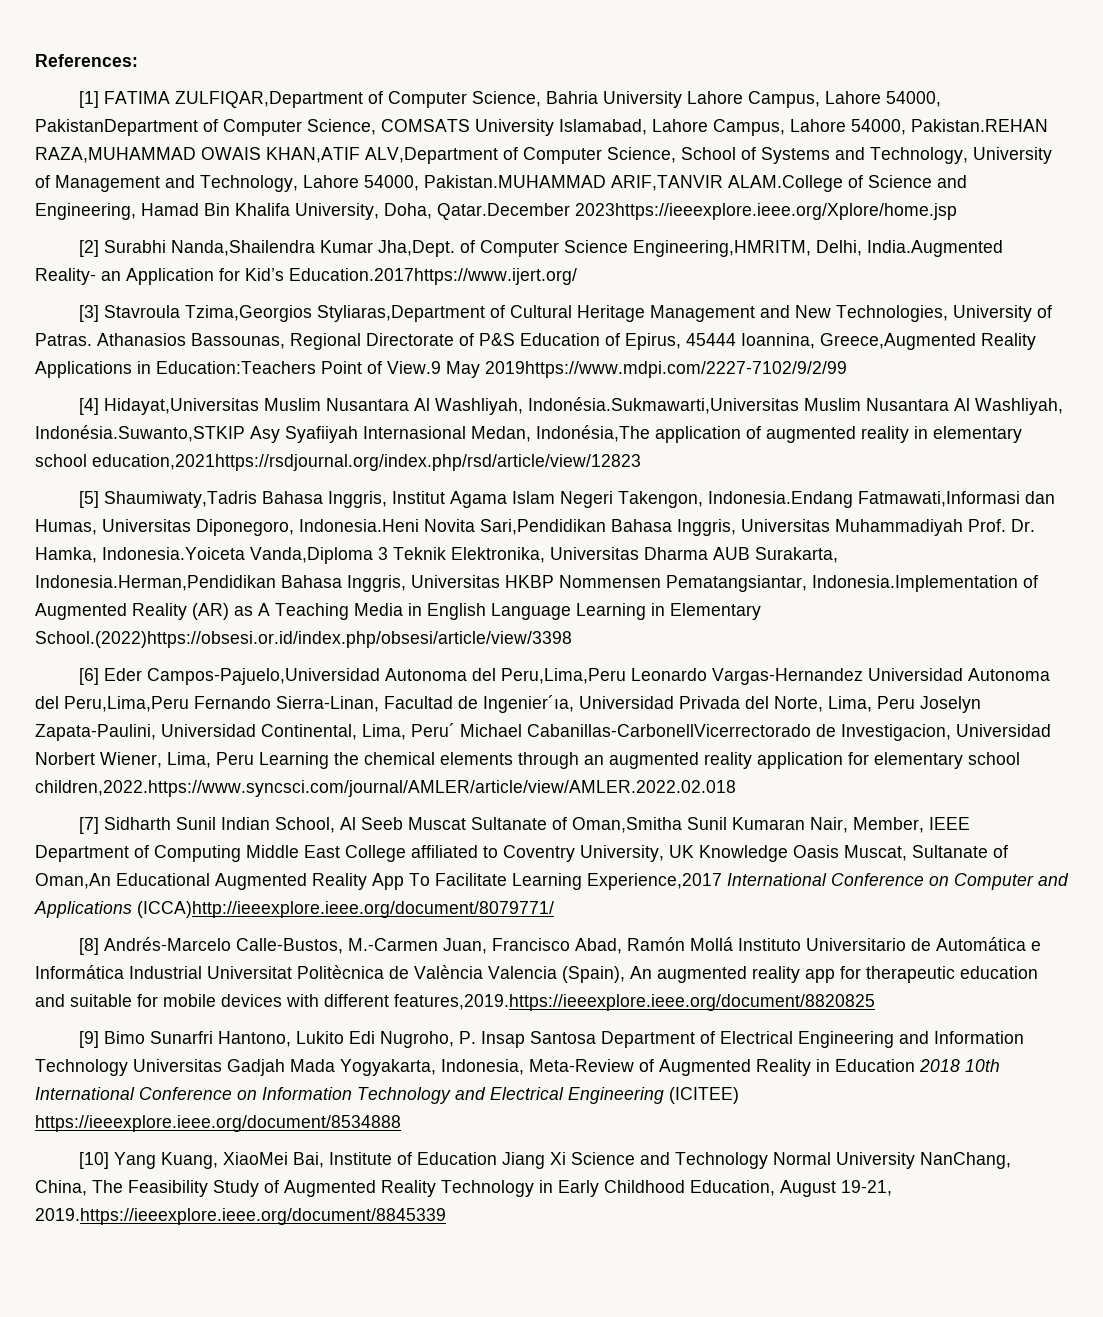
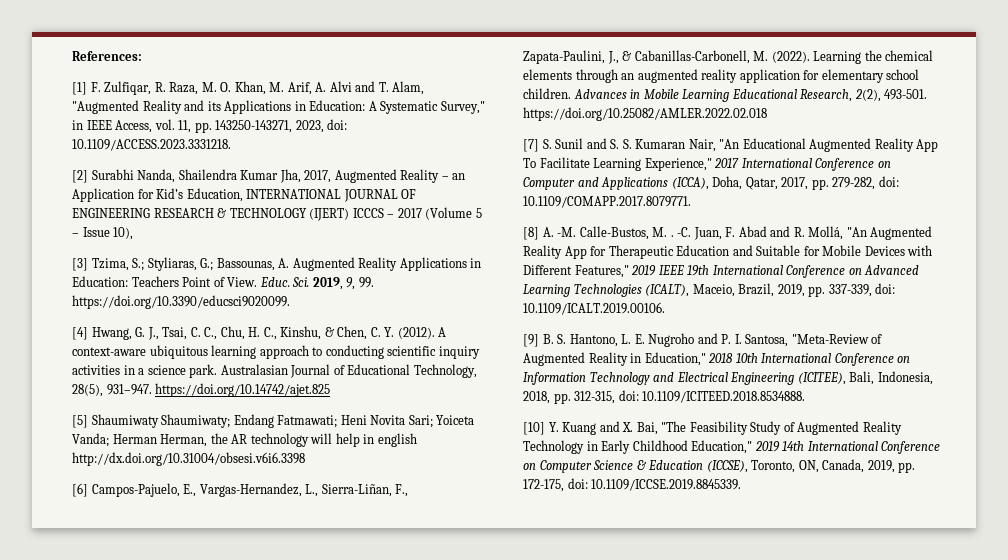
- [1] FATIMA ZULFIQAR,Department of Computer Science, Bahria University Lahore Campus, Lahore 54000, PakistanDepartment of Computer Science, COMSATS University Islamabad, Lahore Campus, Lahore 54000, Pakistan.REHAN RAZA,MUHAMMAD OWAIS KHAN,ATIF ALV,Department of Computer Science, School of Systems and Technology, University of Management and Technology, Lahore 54000, Pakistan.MUHAMMAD ARIF,TANVIR ALAM.College of Science and Engineering, Hamad Bin Khalifa University, Doha, Qatar.December 2023https://ieeexplore.ieee.org/Xplore/home.jsp
- [2] Surabhi Nanda,Shailendra Kumar Jha,Dept. of Computer Science Engineering,HMRITM, Delhi, India.Augmented Reality- an Application for Kid’s Education.2017https://www.ijert.org/
- [3] Stavroula Tzima,Georgios Styliaras,Department of Cultural Heritage Management and New Technologies, University of Patras. Athanasios Bassounas, Regional Directorate of P&S Education of Epirus, 45444 Ioannina, Greece,Augmented Reality Applications in Education:Teachers Point of View.9 May 2019https://www.mdpi.com/2227-7102/9/2/99
- [4] Hidayat,Universitas Muslim Nusantara Al Washliyah, Indonésia.Sukmawarti,Universitas Muslim Nusantara Al Washliyah, Indonésia.Suwanto,STKIP Asy Syafiiyah Internasional Medan, Indonésia,The application of augmented reality in elementary school education,2021https://rsdjournal.org/index.php/rsd/article/view/12823
- [5] Shaumiwaty,Tadris Bahasa Inggris, Institut Agama Islam Negeri Takengon, Indonesia.Endang Fatmawati,Informasi dan Humas, Universitas Diponegoro, Indonesia.Heni Novita Sari,Pendidikan Bahasa Inggris, Universitas Muhammadiyah Prof. Dr. Hamka, Indonesia.Yoiceta Vanda,Diploma 3 Teknik Elektronika, Universitas Dharma AUB Surakarta, Indonesia.Herman,Pendidikan Bahasa Inggris, Universitas HKBP Nommensen Pematangsiantar, Indonesia.Implementation of Augmented Reality (AR) as A Teaching Media in English Language Learning in Elementary School.(2022)https://obsesi.or.id/index.php/obsesi/article/view/3398
- [6] Eder Campos-Pajuelo,Universidad Autonoma del Peru,Lima,Peru Leonardo Vargas-Hernandez Universidad Autonoma del Peru,Lima,Peru Fernando Sierra-Linan, Facultad de Ingenier´ıa, Universidad Privada del Norte, Lima, Peru Joselyn Zapata-Paulini, Universidad Continental, Lima, Peru´ Michael Cabanillas-CarbonellVicerrectorado de Investigacion, Universidad Norbert Wiener, Lima, Peru Learning the chemical elements through an augmented reality application for elementary school children,2022.https://www.syncsci.com/journal/AMLER/article/view/AMLER.2022.02.018
- [7] Sidharth Sunil Indian School, Al Seeb Muscat Sultanate of Oman,Smitha Sunil Kumaran Nair, Member, IEEE Department of Computing Middle East College affiliated to Coventry University, UK Knowledge Oasis Muscat, Sultanate of Oman,An Educational Augmented Reality App To Facilitate Learning Experience,2017 International Conference on Computer and Applications (ICCA)http://ieeexplore.ieee.org/document/8079771/
- [8] Andrés-Marcelo Calle-Bustos, M.-Carmen Juan, Francisco Abad, Ramón Mollá Instituto Universitario de Automática e Informática Industrial Universitat Politècnica de València Valencia (Spain), An augmented reality app for therapeutic education and suitable for mobile devices with different features,2019.https://ieeexplore.ieee.org/document/8820825
- [9] Bimo Sunarfri Hantono, Lukito Edi Nugroho, P. Insap Santosa Department of Electrical Engineering and Information Technology Universitas Gadjah Mada Yogyakarta, Indonesia, Meta-Review of Augmented Reality in Education 2018 10th International Conference on Information Technology and Electrical Engineering (ICITEE) https://ieeexplore.ieee.org/document/8534888
- [10] Yang Kuang, XiaoMei Bai, Institute of Education Jiang Xi Science and Technology Normal University NanChang, China, The Feasibility Study of Augmented Reality Technology in Early Childhood Education, August 19-21, 2019.https://ieeexplore.ieee.org/document/8845339
+ [1] F. Zulfiqar, R. Raza, M. O. Khan, M. Arif, A. Alvi and T. Alam, "Augmented Reality and its Applications in Education: A Systematic Survey," in IEEE Access, vol. 11, pp. 143250-143271, 2023, doi: 10.1109/ACCESS.2023.3331218.
+ [2] Surabhi Nanda, Shailendra Kumar Jha, 2017, Augmented Reality – an Application for Kid’s Education, INTERNATIONAL JOURNAL OF ENGINEERING RESEARCH & TECHNOLOGY (IJERT) ICCCS – 2017 (Volume 5 – Issue 10),
+ [3] Tzima, S.; Styliaras, G.; Bassounas, A. Augmented Reality Applications in Education: Teachers Point of View. Educ. Sci. 2019, 9, 99. https://doi.org/10.3390/educsci9020099.
+ [4] Hwang, G. J., Tsai, C. C., Chu, H. C., Kinshu, & Chen, C. Y. (2012). A context-aware ubiquitous learning approach to conducting scientific inquiry activities in a science park. Australasian Journal of Educational Technology, 28(5), 931–947. https://doi.org/10.14742/ajet.825
+ [5] Shaumiwaty Shaumiwaty; Endang Fatmawati; Heni Novita Sari; Yoiceta Vanda; Herman Herman, the AR technology will help in english http://dx.doi.org/10.31004/obsesi.v6i6.3398
+ [6] Campos-Pajuelo, E., Vargas-Hernandez, L., Sierra-Liñan, F., Zapata-Paulini, J., & Cabanillas-Carbonell, M. (2022). Learning the chemical elements through an augmented reality application for elementary school children. Advances in Mobile Learning Educational Research, 2(2), 493-501. https://doi.org/10.25082/AMLER.2022.02.018
+ [7] S. Sunil and S. S. Kumaran Nair, "An Educational Augmented Reality App To Facilitate Learning Experience," 2017 International Conference on Computer and Applications (ICCA), Doha, Qatar, 2017, pp. 279-282, doi: 10.1109/COMAPP.2017.8079771.
+ [8] A. -M. Calle-Bustos, M. . -C. Juan, F. Abad and R. Mollá, "An Augmented Reality App for Therapeutic Education and Suitable for Mobile Devices with Different Features," 2019 IEEE 19th International Conference on Advanced Learning Technologies (ICALT), Maceio, Brazil, 2019, pp. 337-339, doi: 10.1109/ICALT.2019.00106.
+ [9] B. S. Hantono, L. E. Nugroho and P. I. Santosa, "Meta-Review of Augmented Reality in Education," 2018 10th International Conference on Information Technology and Electrical Engineering (ICITEE), Bali, Indonesia, 2018, pp. 312-315, doi: 10.1109/ICITEED.2018.8534888.
+ [10] Y. Kuang and X. Bai, "The Feasibility Study of Augmented Reality Technology in Early Childhood Education," 2019 14th International Conference on Computer Science & Education (ICCSE), Toronto, ON, Canada, 2019, pp. 172-175, doi: 10.1109/ICCSE.2019.8845339.

